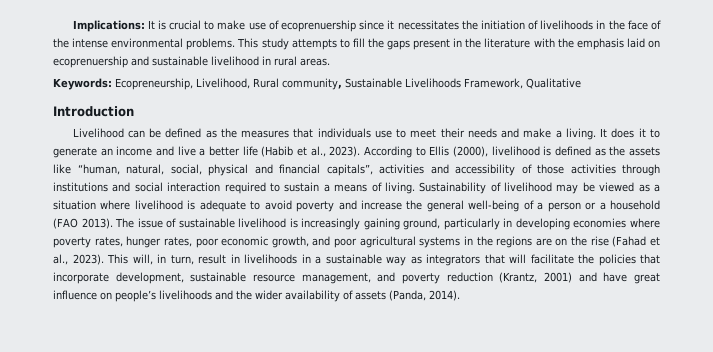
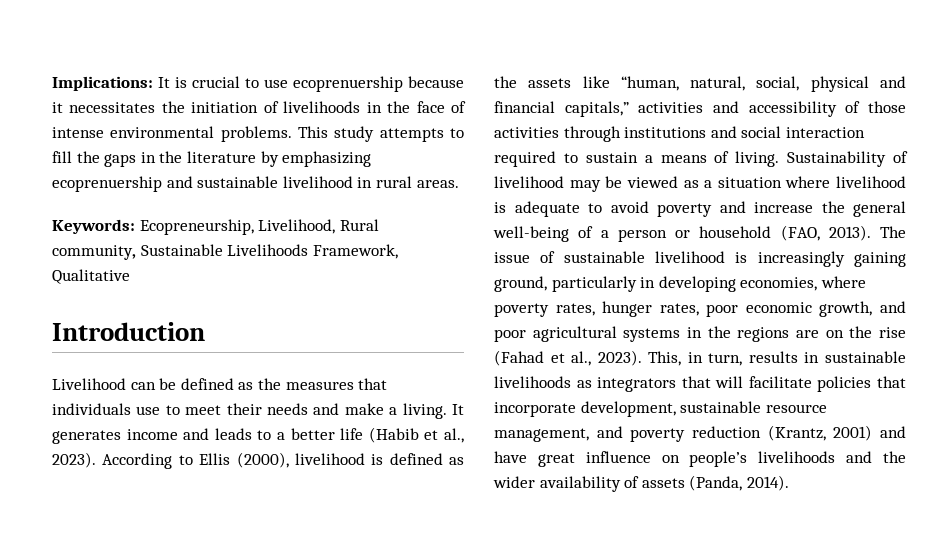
- Implications: It is crucial to make use of ecoprenuership since it necessitates the initiation of livelihoods in the face of the intense environmental problems.
+ Implications: It is crucial to use ecoprenuership because it necessitates the initiation of livelihoods in the face of intense environmental problems.
- This study attempts to fill the gaps present in the literature with the emphasis laid on ecoprenuership and sustainable livelihood in rural areas.
+ This study attempts to fill the gaps in the literature by emphasizing ecoprenuership and sustainable livelihood in rural areas.
- It does it to generate an income and live a better life (Habib et al., 2023).
+ It generates income and leads to a better life (Habib et al., 2023).
- According to Ellis (2000), livelihood is defined as the assets like “human, natural, social, physical and financial capitals”, activities and accessibility of those activities through institutions and social interaction required to sustain a means of living.
+ According to Ellis (2000), livelihood is defined as the assets like “human, natural, social, physical and financial capitals,” activities and accessibility of those activities through institutions and social interaction required to sustain a means of living.
- Sustainability of livelihood may be viewed as a situation where livelihood is adequate to avoid poverty and increase the general well-being of a person or a household (FAO 2013).
+ Sustainability of livelihood may be viewed as a situation where livelihood is adequate to avoid poverty and increase the general well-being of a person or household (FAO, 2013).
- The issue of sustainable livelihood is increasingly gaining ground, particularly in developing economies where poverty rates, hunger rates, poor economic growth, and poor agricultural systems in the regions are on the rise (Fahad et al., 2023).
+ The issue of sustainable livelihood is increasingly gaining ground, particularly in developing economies, where poverty rates, hunger rates, poor economic growth, and poor agricultural systems in the regions are on the rise (Fahad et al., 2023).
- This will, in turn, result in livelihoods in a sustainable way as integrators that will facilitate the policies that incorporate development, sustainable resource management, and poverty reduction (Krantz, 2001) and have great influence on people’s livelihoods and the wider availability of assets (Panda, 2014).
+ This, in turn, results in sustainable livelihoods as integrators that will facilitate policies that incorporate development, sustainable resource management, and poverty reduction (Krantz, 2001) and have great influence on people’s livelihoods and the wider availability of assets (Panda, 2014).

